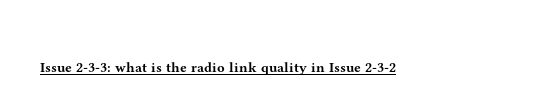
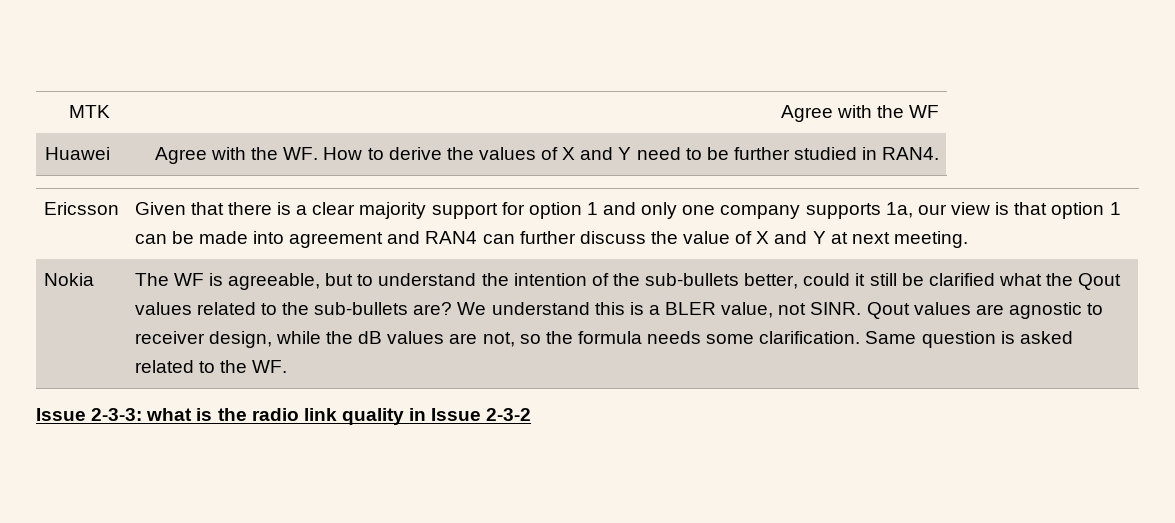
+ MTK | Agree with the WF
+ Huawei | Agree with the WF. How to derive the values of X and Y need to be further studied in RAN4.
+ Ericsson | Given that there is a clear majority support for option 1 and only one company supports 1a, our view is that option 1 can be made into agreement and RAN4 can further discuss the value of X and Y at next meeting.
+ Nokia | The WF is agreeable, but to understand the intention of the sub-bullets better, could it still be clarified what the Qout values related to the sub-bullets are? We understand this is a BLER value, not SINR. Qout values are agnostic to receiver design, while the dB values are not, so the formula needs some clarification. Same question is asked related to the WF.

